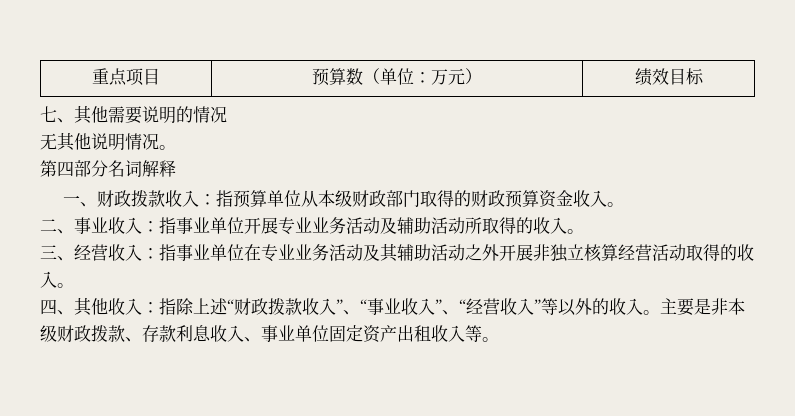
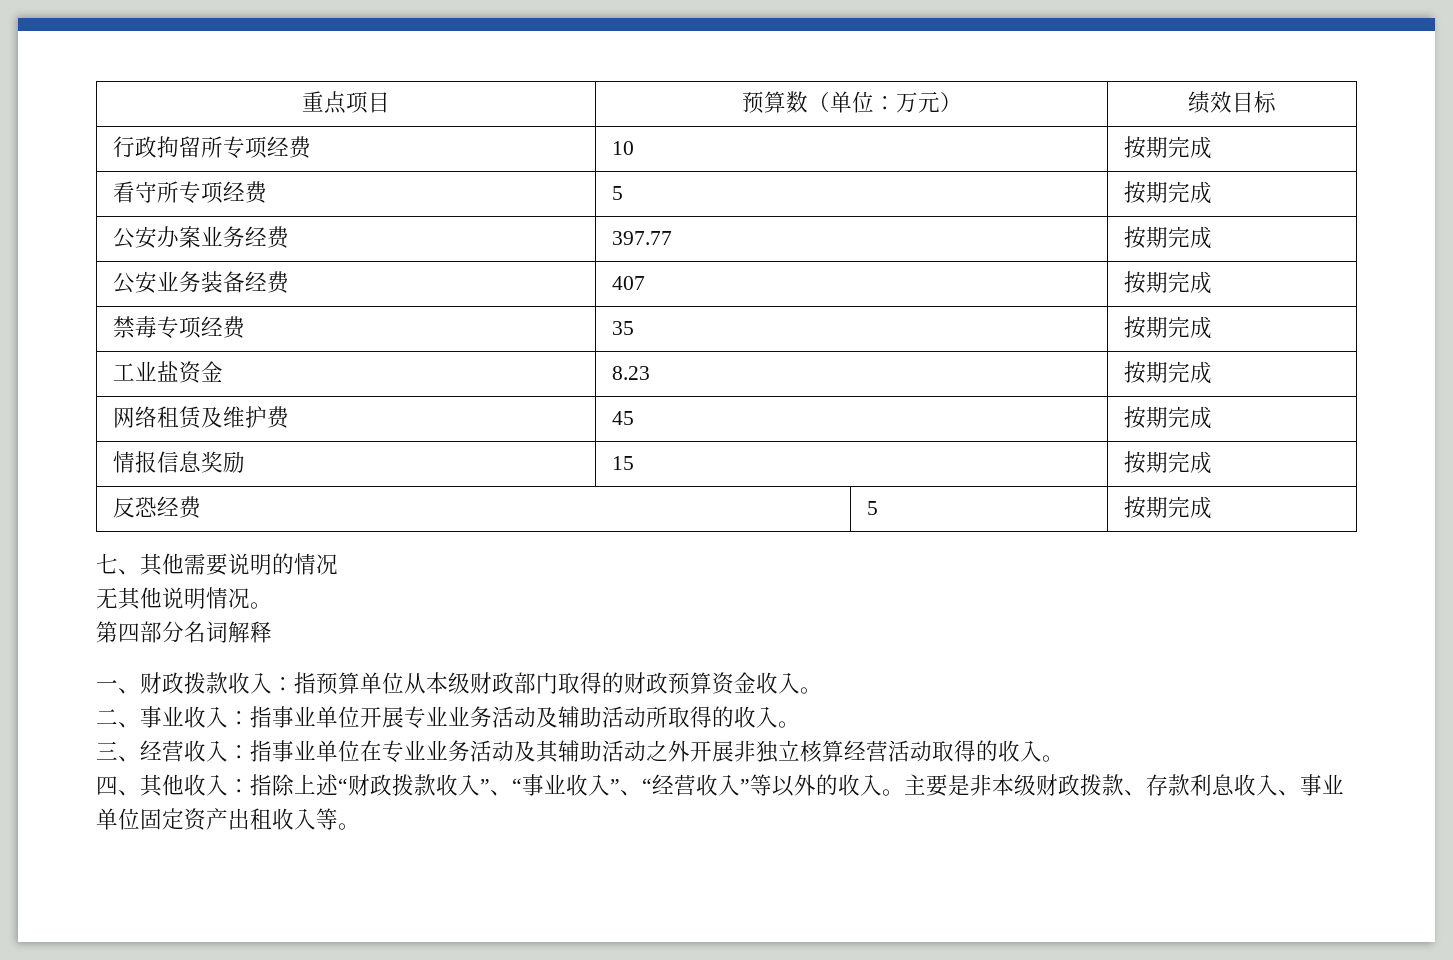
+ 行政拘留所专项经费 | 10 | 按期完成
+ 看守所专项经费 | 5 | 按期完成
+ 公安办案业务经费 | 397.77 | 按期完成
+ 公安业务装备经费 | 407 | 按期完成
+ 禁毒专项经费 | 35 | 按期完成
+ 工业盐资金 | 8.23 | 按期完成
+ 网络租赁及维护费 | 45 | 按期完成
+ 情报信息奖励 | 15 | 按期完成
+ 反恐经费 | 5 | 按期完成

